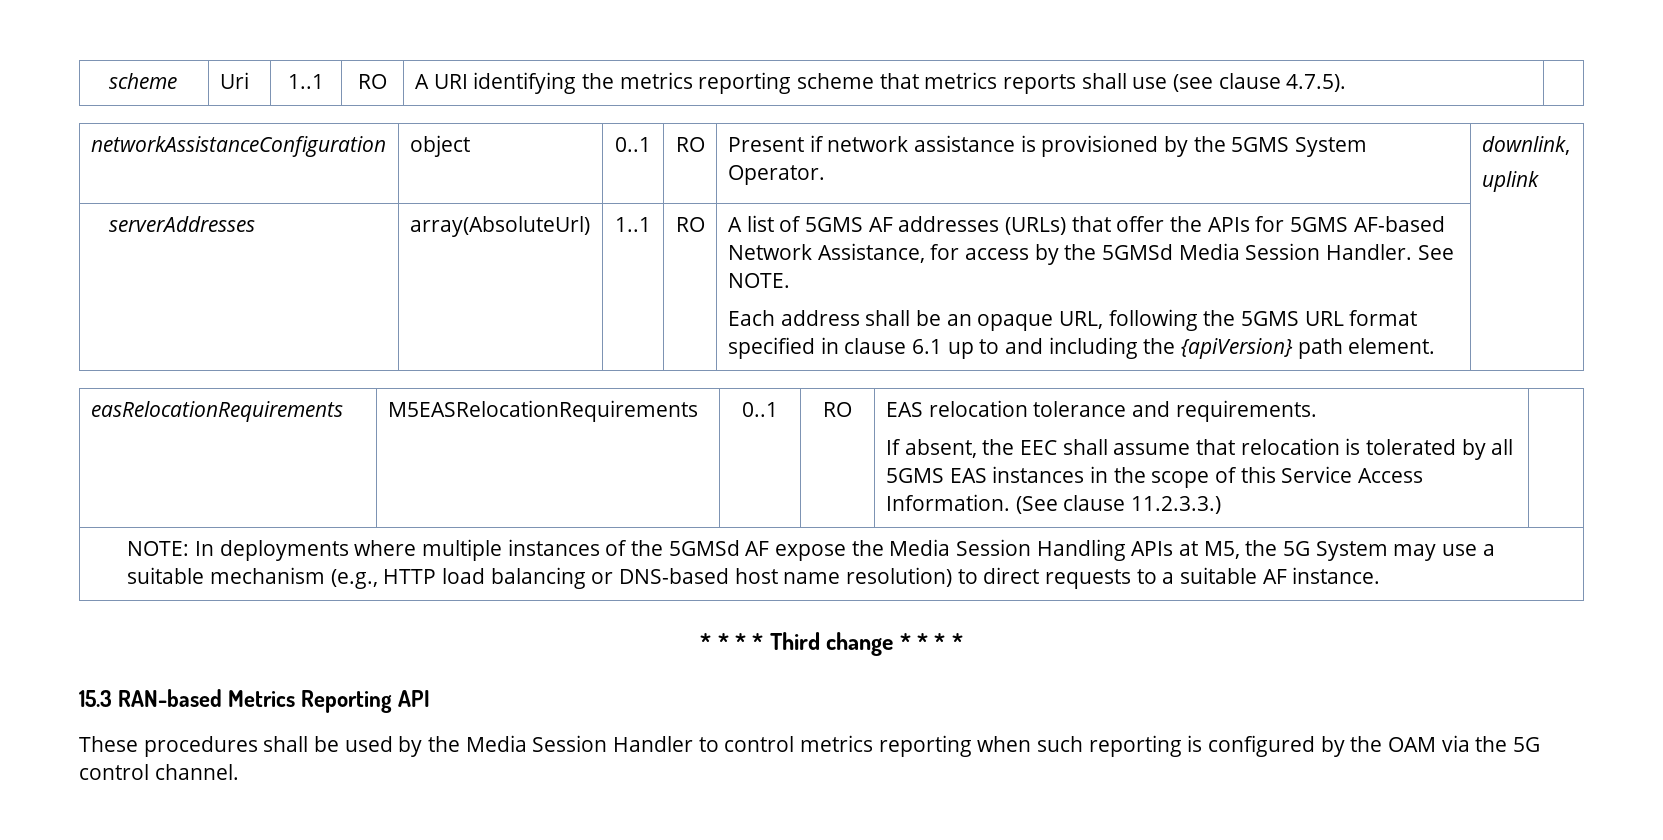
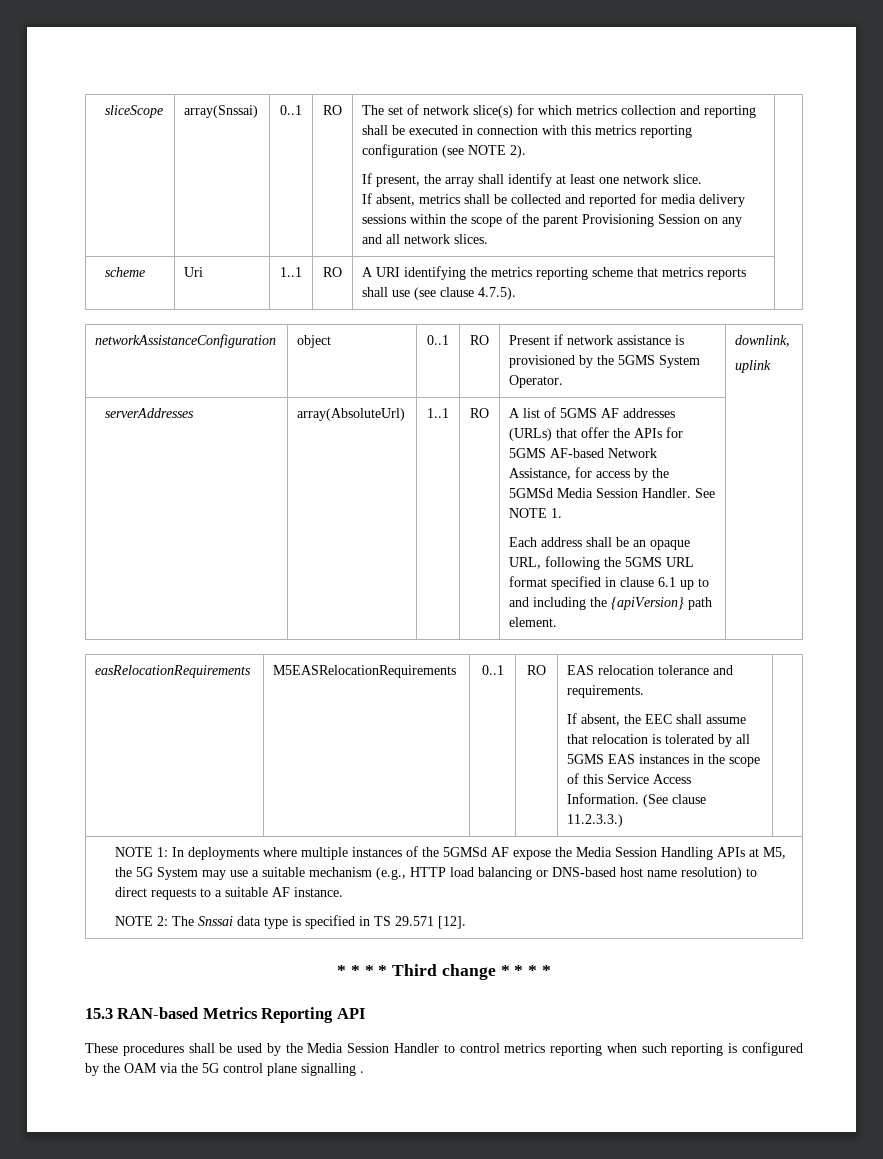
+ sliceScope | array(Snssai) | 0..1 | RO | The set of network slice(s) for which metrics collection and reporting shall be executed in connection with this metrics reporting configuration (see NOTE 2).
+ If present, the array shall identify at least one network slice.
+ If absent, metrics shall be collected and reported for media delivery sessions within the scope of the parent Provisioning Session on any and all network slices.
- See NOTE.
+ See NOTE 1.
- NOTE: In deployments where multiple instances of the 5GMSd AF expose the Media Session Handling APIs at M5, the 5G System may use a suitable mechanism (e.g., HTTP load balancing or DNS-based host name resolution) to direct requests to a suitable AF instance.
+ NOTE 1: In deployments where multiple instances of the 5GMSd AF expose the Media Session Handling APIs at M5, the 5G System may use a suitable mechanism (e.g., HTTP load balancing or DNS-based host name resolution) to direct requests to a suitable AF instance.
+ NOTE 2: The Snssai data type is specified in TS 29.571 [12].
- These procedures shall be used by the Media Session Handler to control metrics reporting when such reporting is configured by the OAM via the 5G control channel.
+ These procedures shall be used by the Media Session Handler to control metrics reporting when such reporting is configured by the OAM via the 5G control plane signalling .

